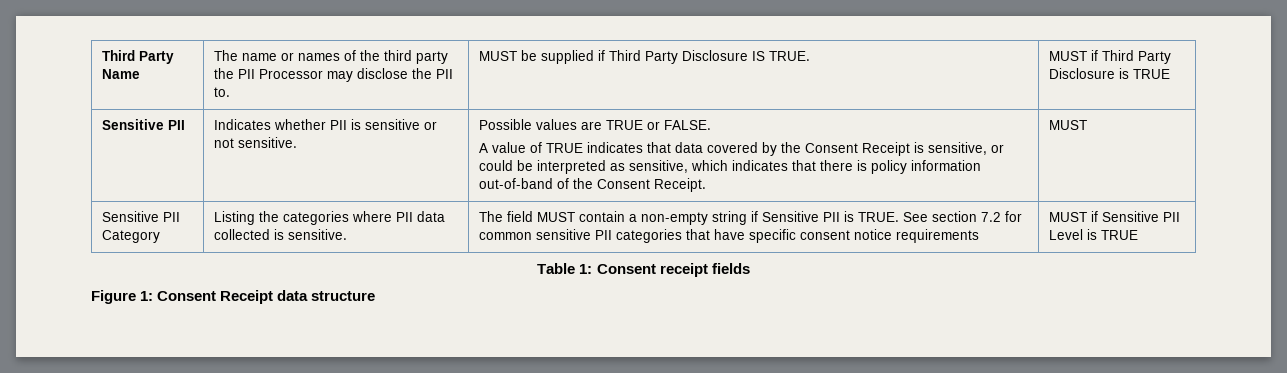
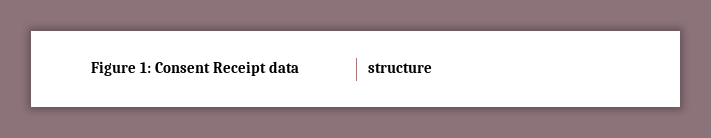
- Third Party Name | The name or names of the third party the PII Processor may disclose the PII to. | MUST be supplied if Third Party Disclosure IS TRUE. | MUST if Third Party Disclosure is TRUE
- Sensitive PII | Indicates whether PII is sensitive or not sensitive. | Possible values are TRUE or FALSE.
- A value of TRUE indicates that data covered by the Consent Receipt is sensitive, or could be interpreted as sensitive, which indicates that there is policy information out-of-band of the Consent Receipt. | MUST
- Sensitive PII Category | Listing the categories where PII data collected is sensitive. | The field MUST contain a non-empty string if Sensitive PII is TRUE. See section 7.2 for common sensitive PII categories that have specific consent notice requirements | MUST if Sensitive PII Level is TRUE
- Table 1: Consent receipt fields

